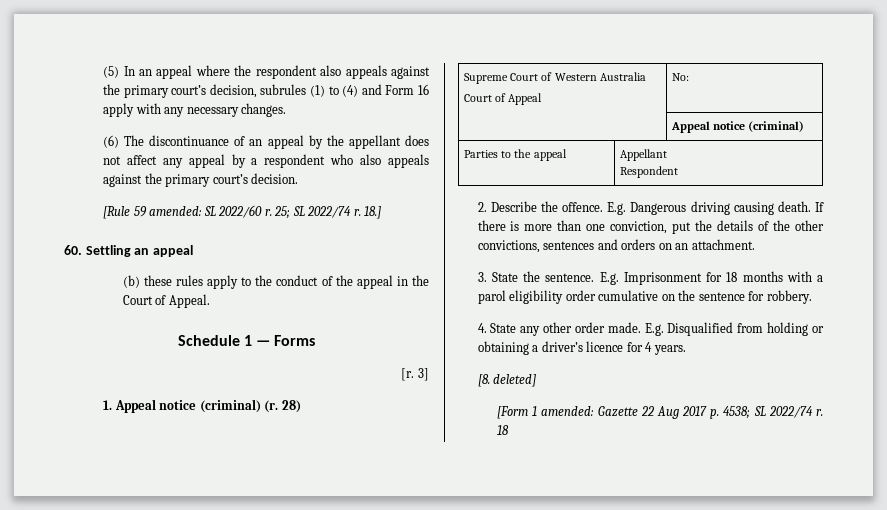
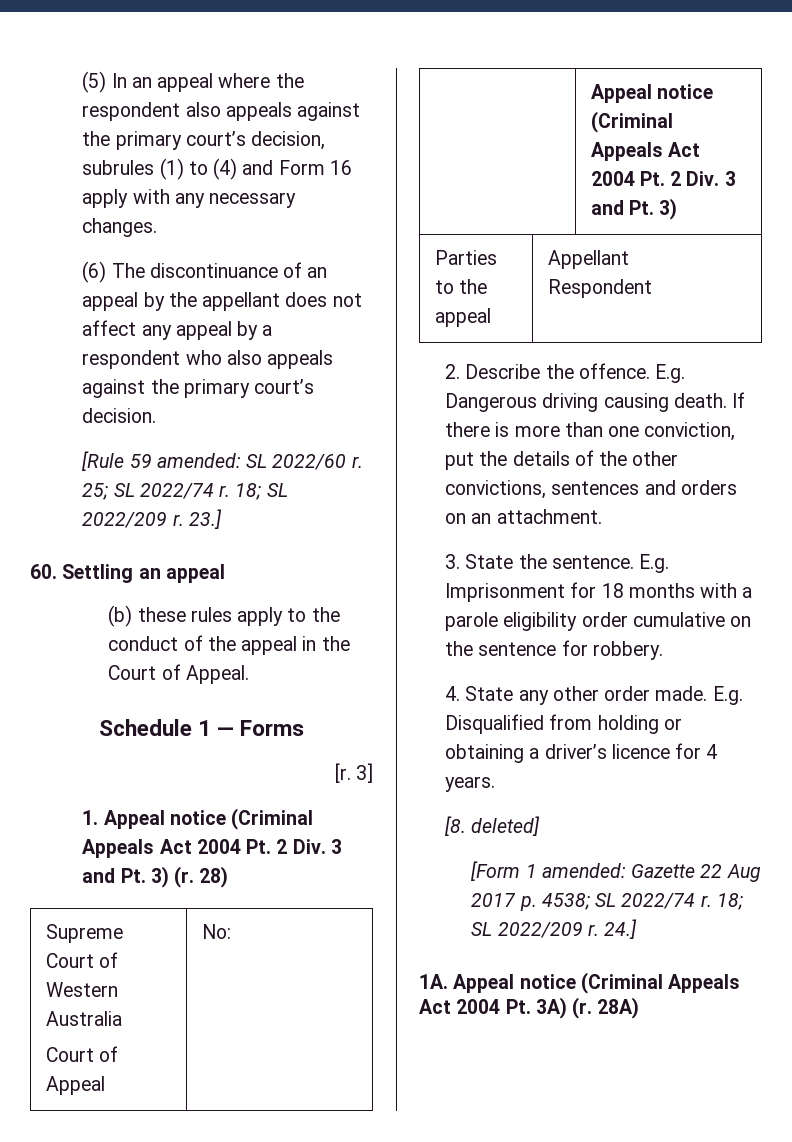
- 18.]
+ 18; SL 2022/209 r. 23.]
- 1. Appeal notice (criminal) (r.
+ 1. Appeal notice (Criminal Appeals Act 2004 Pt. 2 Div. 3 and Pt. 3) (r.
- | Appeal notice (criminal)
+ | Appeal notice (Criminal Appeals Act 2004 Pt. 2 Div. 3 and Pt. 3)
- E.g. Imprisonment for 18 months with a parol eligibility order cumulative on the sentence for robbery.
+ E.g. Imprisonment for 18 months with a parole eligibility order cumulative on the sentence for robbery.
- [Form 1 amended: Gazette 22 Aug 2017 p. 4538; SL 2022/74 r. 18
+ [Form 1 amended: Gazette 22 Aug 2017 p. 4538; SL 2022/74 r. 18; SL 2022/209 r. 24.]
+ 1A. Appeal notice (Criminal Appeals Act 2004 Pt. 3A) (r. 28A)

